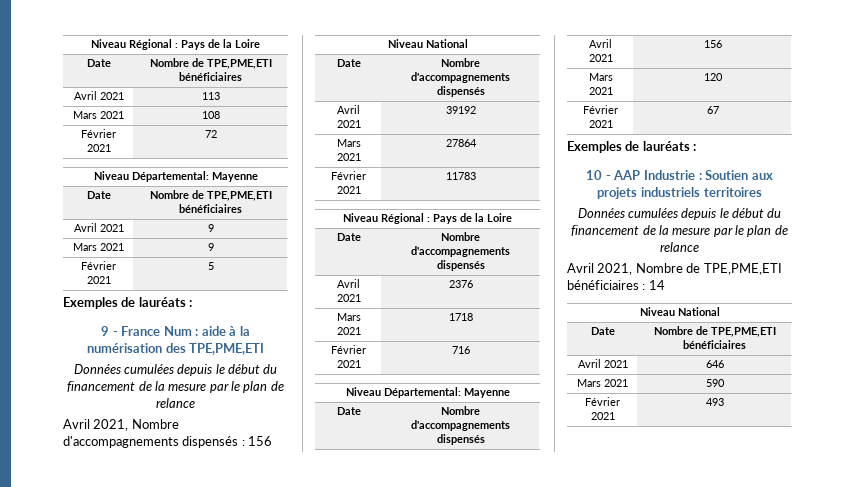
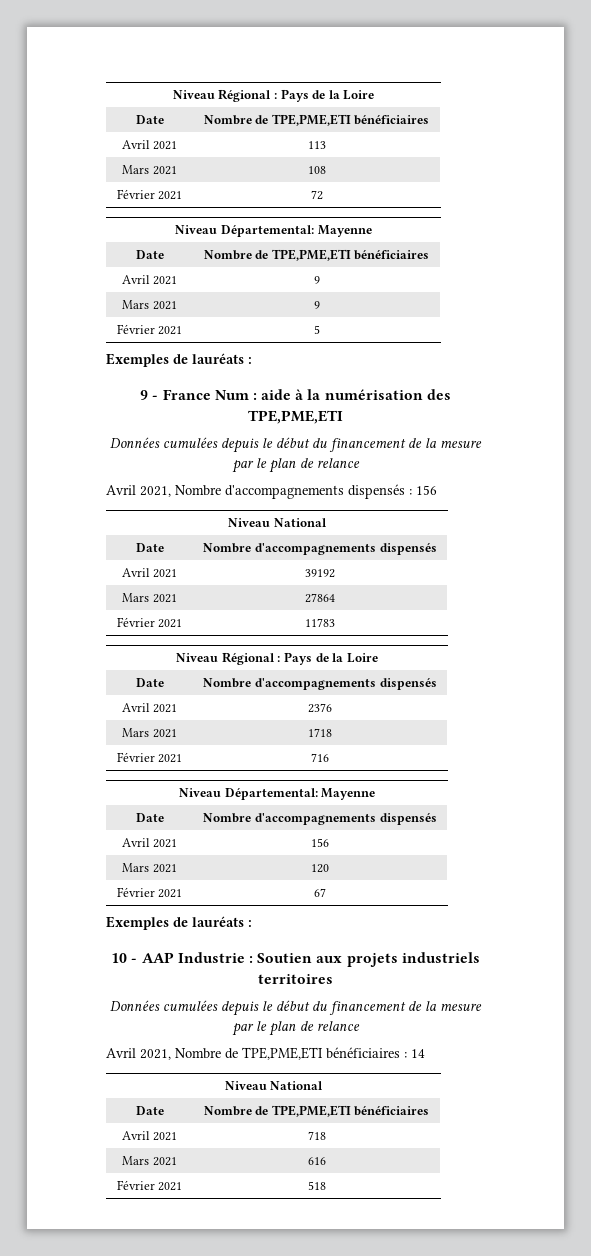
- Avril 2021 | 646
- Mars 2021 | 590
- Février 2021 | 493
+ Avril 2021 | 718
+ Mars 2021 | 616
+ Février 2021 | 518

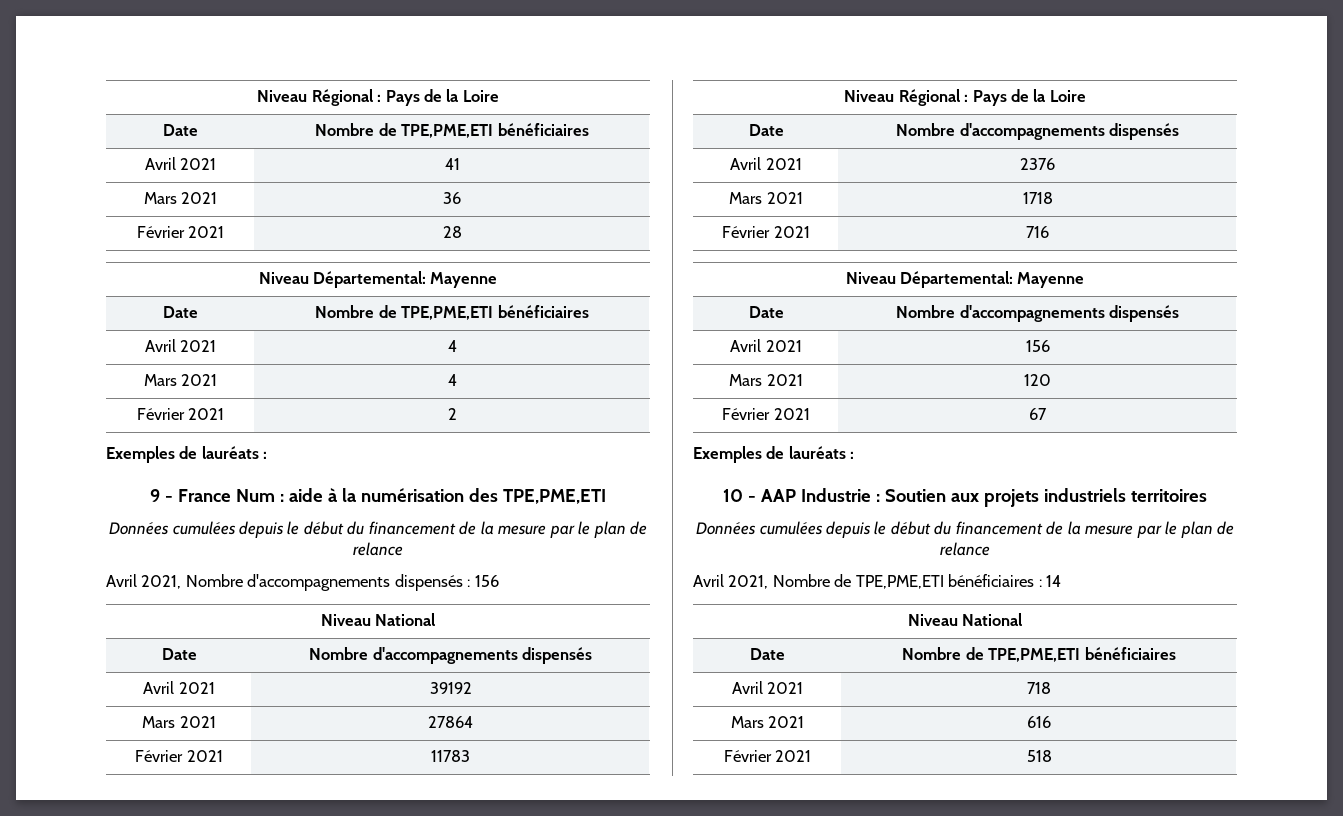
- Avril 2021 | 113
- Mars 2021 | 108
- Février 2021 | 72
+ Avril 2021 | 41
+ Mars 2021 | 36
+ Février 2021 | 28
- Avril 2021 | 9
- Mars 2021 | 9
- Février 2021 | 5
+ Avril 2021 | 4
+ Mars 2021 | 4
+ Février 2021 | 2

